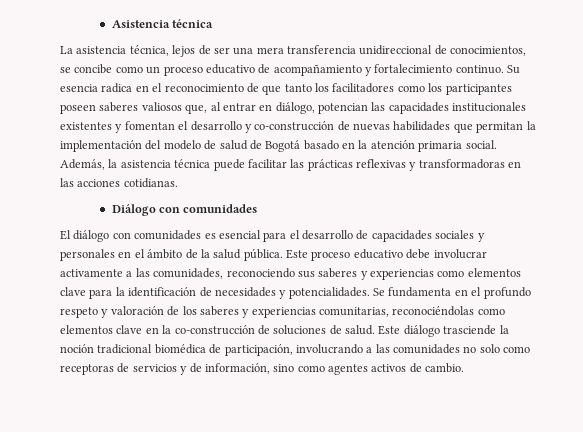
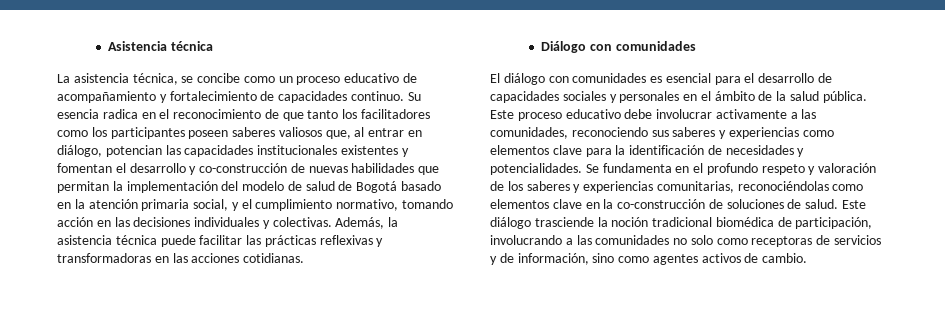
- La asistencia técnica, lejos de ser una mera transferencia unidireccional de conocimientos, se concibe como un proceso educativo de acompañamiento y fortalecimiento continuo.
+ La asistencia técnica, se concibe como un proceso educativo de acompañamiento y fortalecimiento de capacidades continuo.
- Su esencia radica en el reconocimiento de que tanto los facilitadores como los participantes poseen saberes valiosos que, al entrar en diálogo, potencian las capacidades institucionales existentes y fomentan el desarrollo y co-construcción de nuevas habilidades que permitan la implementación del modelo de salud de Bogotá basado en la atención primaria social.
+ Su esencia radica en el reconocimiento de que tanto los facilitadores como los participantes poseen saberes valiosos que, al entrar en diálogo, potencian las capacidades institucionales existentes y fomentan el desarrollo y co-construcción de nuevas habilidades que permitan la implementación del modelo de salud de Bogotá basado en la atención primaria social, y el cumplimiento normativo, tomando acción en las decisiones individuales y colectivas.

